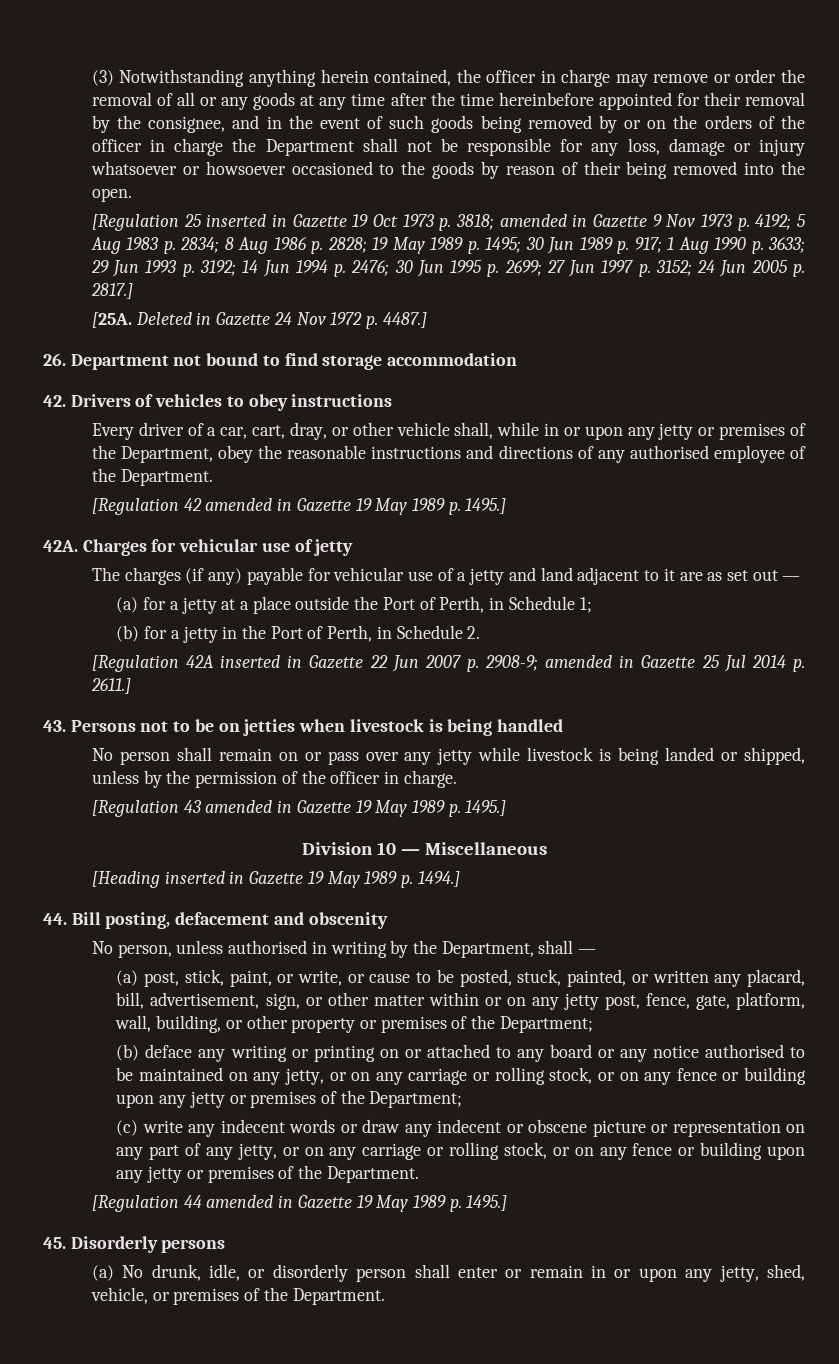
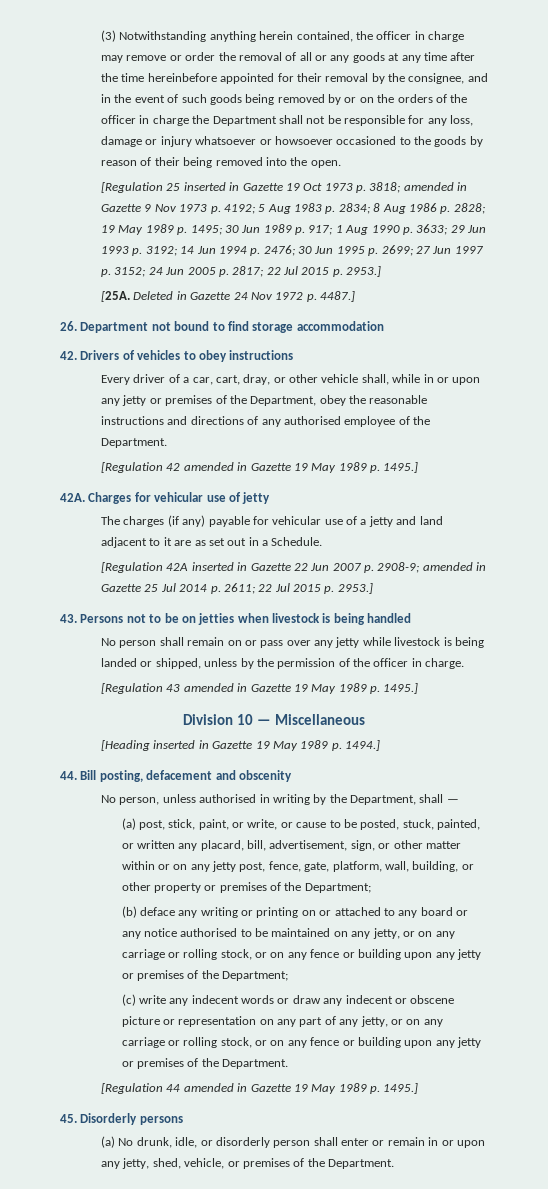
- 24 Jun 2005 p. 2817.]
+ 24 Jun 2005 p. 2817; 22 Jul 2015 p. 2953.]
- The charges (if any) payable for vehicular use of a jetty and land adjacent to it are as set out —
- (a) for a jetty at a place outside the Port of Perth, in Schedule 1;
- (b) for a jetty in the Port of Perth, in Schedule 2.
+ The charges (if any) payable for vehicular use of a jetty and land adjacent to it are as set out in a Schedule.
- [Regulation 42A inserted in Gazette 22 Jun 2007 p. 2908-9; amended in Gazette 25 Jul 2014 p. 2611.]
+ [Regulation 42A inserted in Gazette 22 Jun 2007 p. 2908-9; amended in Gazette 25 Jul 2014 p. 2611; 22 Jul 2015 p. 2953.]

